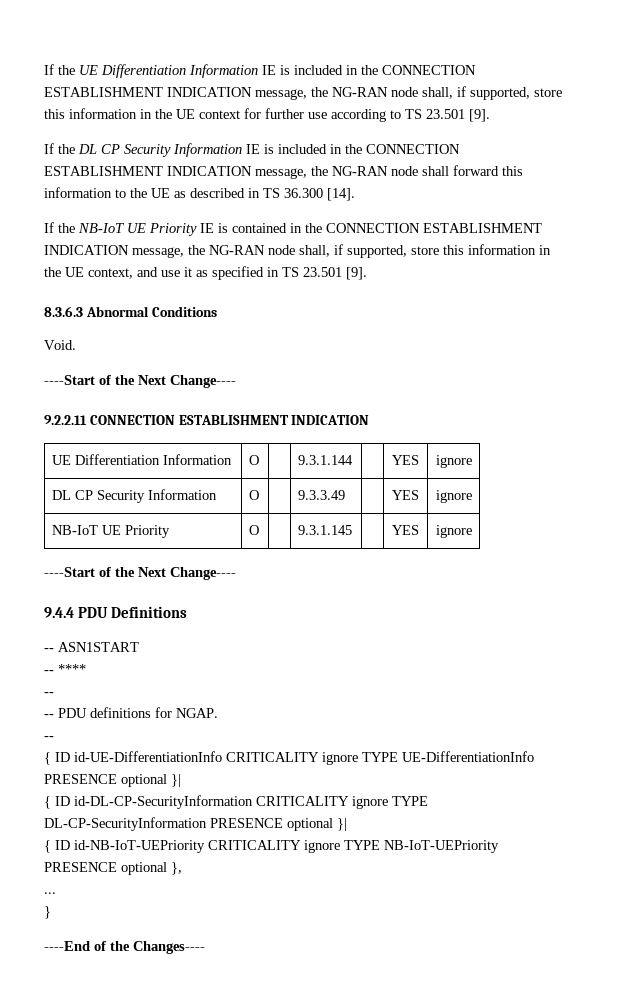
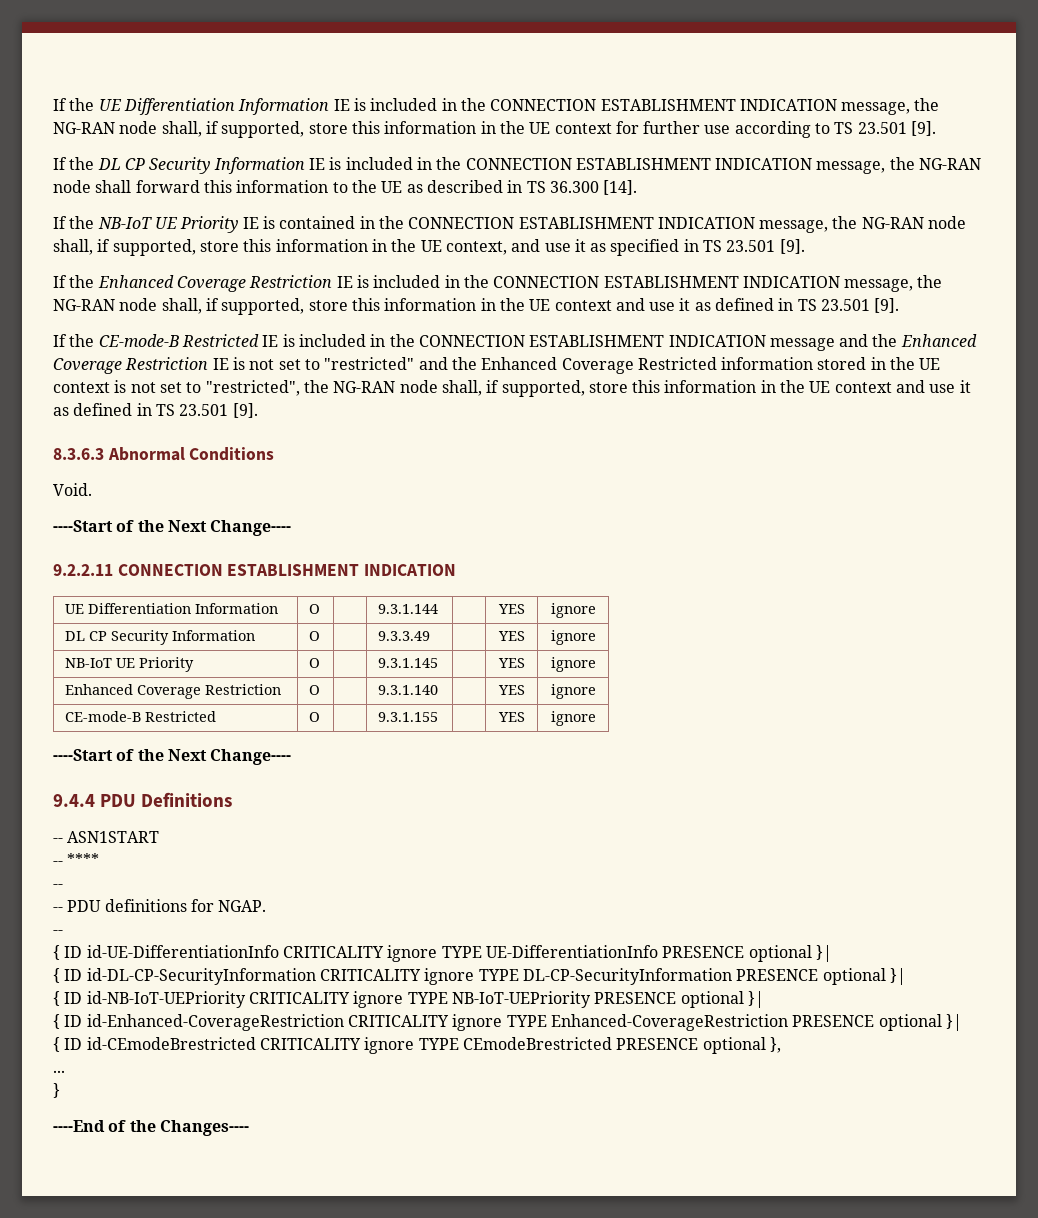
+ If the Enhanced Coverage Restriction IE is included in the CONNECTION ESTABLISHMENT INDICATION message, the NG-RAN node shall, if supported, store this information in the UE context and use it as defined in TS 23.501 [9].
+ If the CE-mode-B Restricted IE is included in the CONNECTION ESTABLISHMENT INDICATION message and the Enhanced Coverage Restriction IE is not set to "restricted" and the Enhanced Coverage Restricted information stored in the UE context is not set to "restricted", the NG-RAN node shall, if supported, store this information in the UE context and use it as defined in TS 23.501 [9].
+ Enhanced Coverage Restriction | O | | 9.3.1.140 | | YES | ignore
+ CE-mode-B Restricted | O | | 9.3.1.155 | | YES | ignore
- { ID id-NB-IoT-UEPriority CRITICALITY ignore TYPE NB-IoT-UEPriority PRESENCE optional },
+ { ID id-NB-IoT-UEPriority CRITICALITY ignore TYPE NB-IoT-UEPriority PRESENCE optional }|
+ { ID id-Enhanced-CoverageRestriction CRITICALITY ignore TYPE Enhanced-CoverageRestriction PRESENCE optional }|
+ { ID id-CEmodeBrestricted CRITICALITY ignore TYPE CEmodeBrestricted PRESENCE optional },

